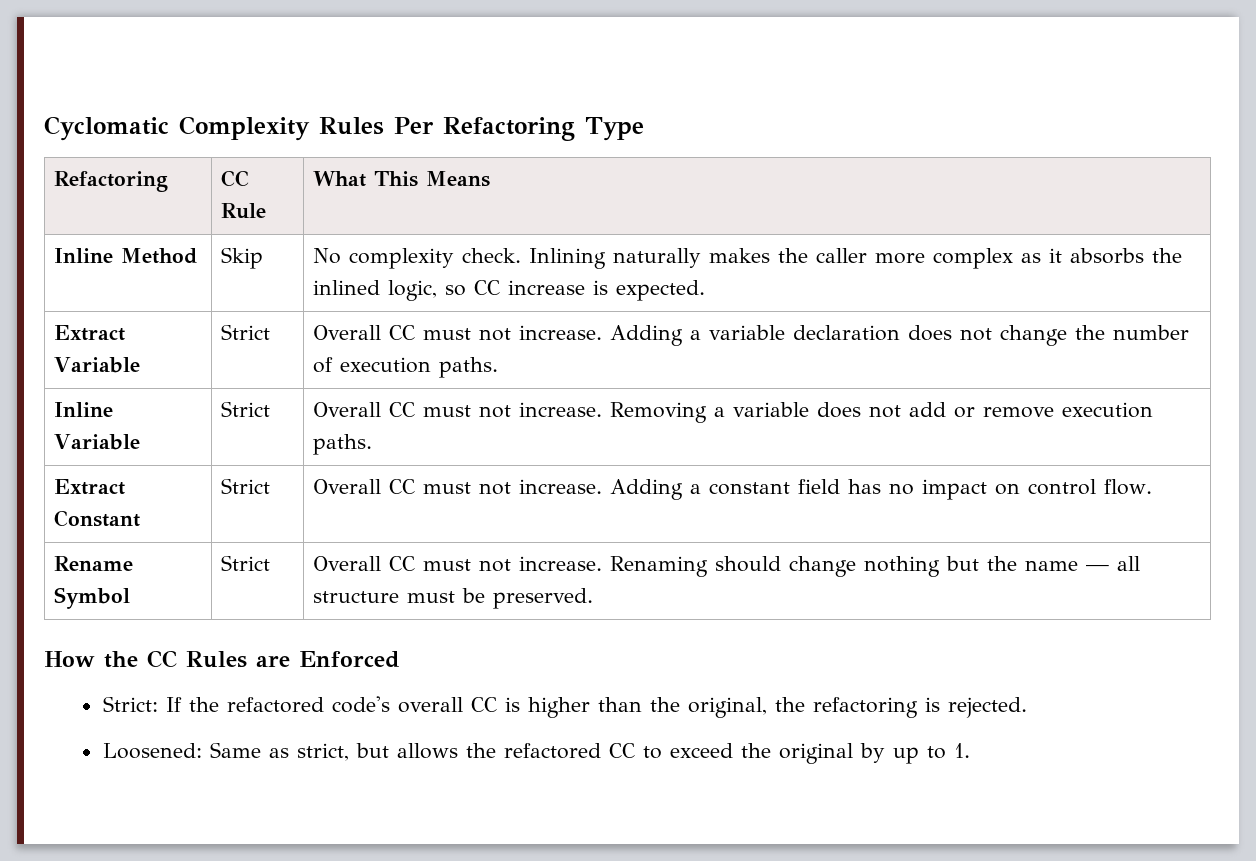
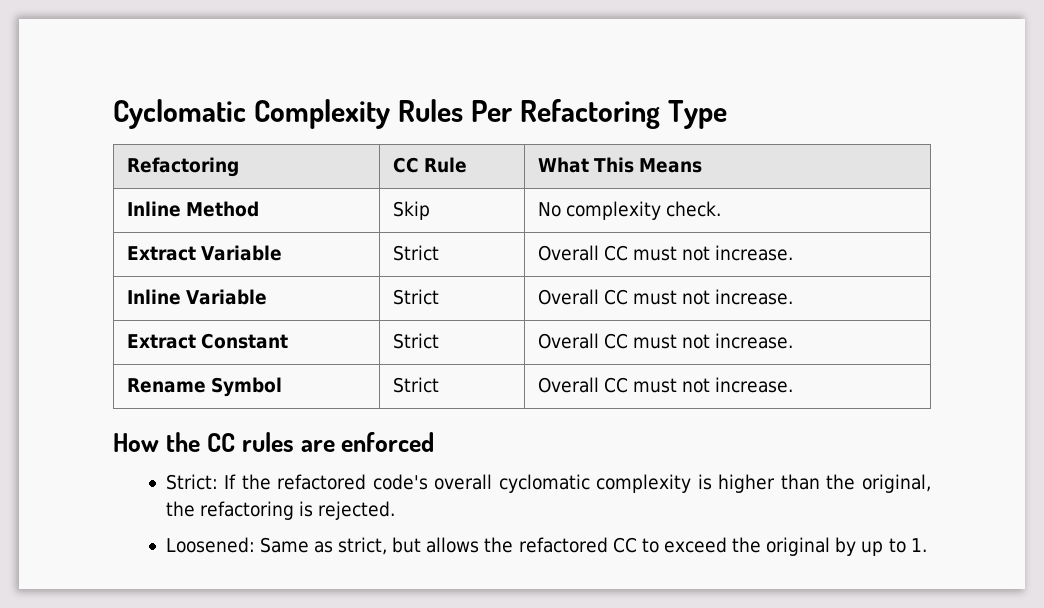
- Inline Method | Skip | No complexity check. Inlining naturally makes the caller more complex as it absorbs the inlined logic, so CC increase is expected.
+ Inline Method | Skip | No complexity check.
- Extract Variable | Strict | Overall CC must not increase. Adding a variable declaration does not change the number of execution paths.
+ Extract Variable | Strict | Overall CC must not increase.
- Inline Variable | Strict | Overall CC must not increase. Removing a variable does not add or remove execution paths.
+ Inline Variable | Strict | Overall CC must not increase.
- Extract Constant | Strict | Overall CC must not increase. Adding a constant field has no impact on control flow.
+ Extract Constant | Strict | Overall CC must not increase.
- Rename Symbol | Strict | Overall CC must not increase. Renaming should change nothing but the name — all structure must be preserved.
+ Rename Symbol | Strict | Overall CC must not increase.
- How the CC Rules are Enforced
+ How the CC rules are enforced
- Strict: If the refactored code's overall CC is higher than the original, the refactoring is rejected.
+ Strict: If the refactored code's overall cyclomatic complexity is higher than the original, the refactoring is rejected.

